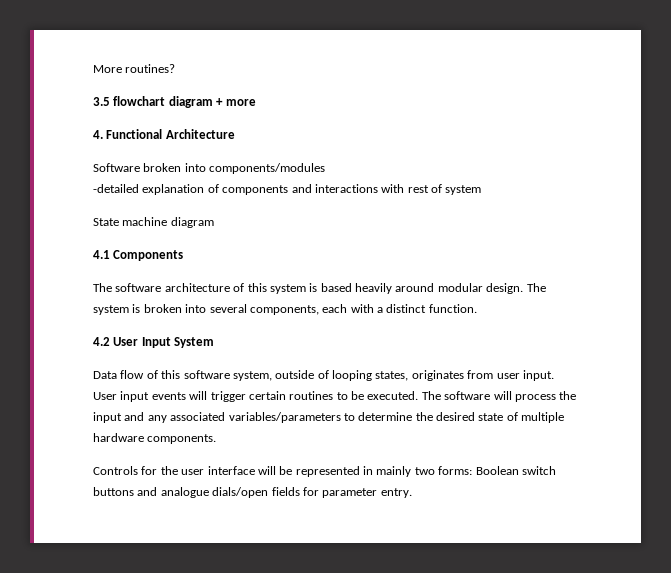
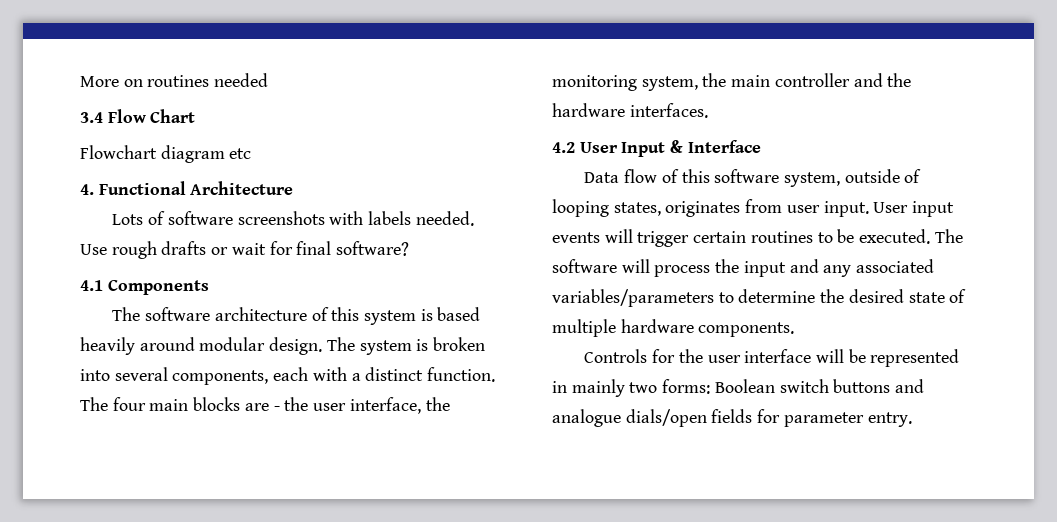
- More routines?
- 3.5 flowchart diagram + more
+ More on routines needed
+ 3.4 Flow Chart
+ Flowchart diagram etc
  4. Functional Architecture
- Software broken into components/modules
- -detailed explanation of components and interactions with rest of system
- State machine diagram
+ Lots of software screenshots with labels needed. Use rough drafts or wait for final software?
+ The four main blocks are - the user interface, the monitoring system, the main controller and the hardware interfaces.
- 4.2 User Input System
+ 4.2 User Input & Interface

